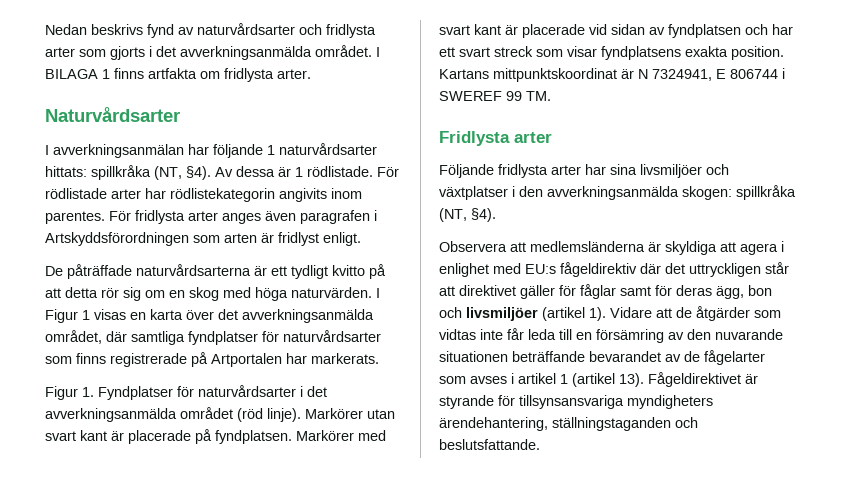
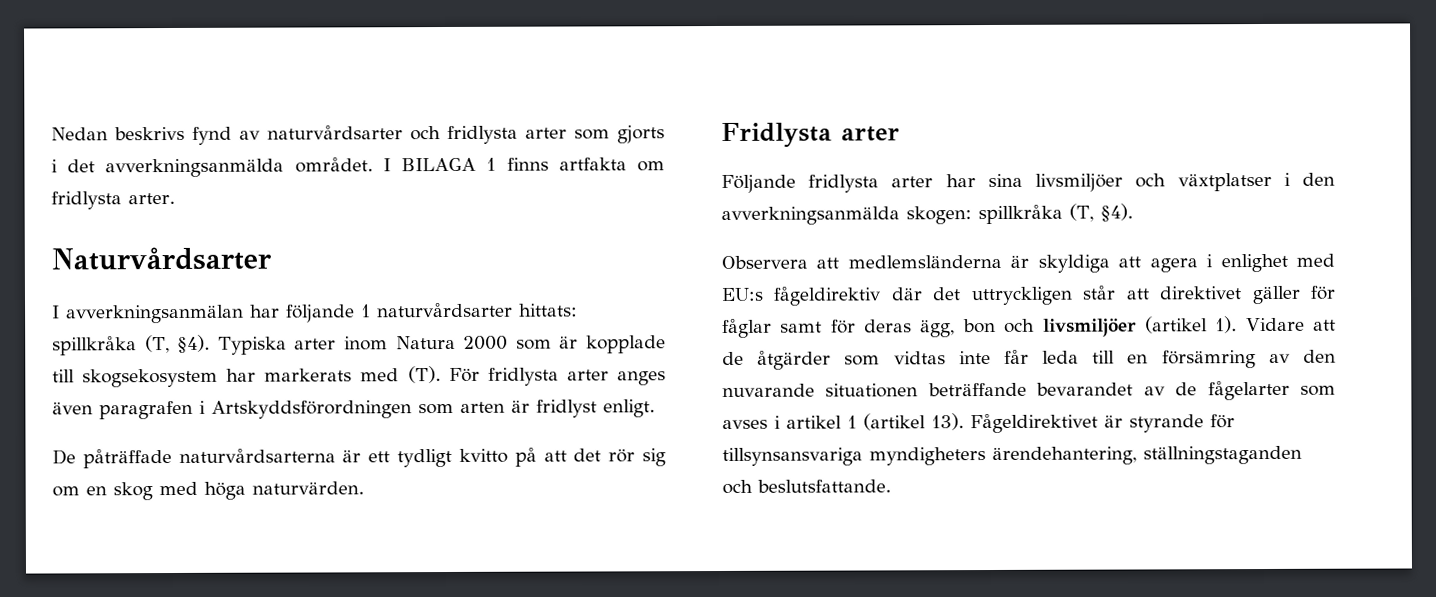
- I avverkningsanmälan har följande 1 naturvårdsarter hittats: spillkråka (NT, §4). Av dessa är 1 rödlistade. För rödlistade arter har rödlistekategorin angivits inom parentes. För fridlysta arter anges även paragrafen i Artskyddsförordningen som arten är fridlyst enligt.
+ I avverkningsanmälan har följande 1 naturvårdsarter hittats: spillkråka (T, §4). Typiska arter inom Natura 2000 som är kopplade till skogsekosystem har markerats med (T). För fridlysta arter anges även paragrafen i Artskyddsförordningen som arten är fridlyst enligt.
- De påträffade naturvårdsarterna är ett tydligt kvitto på att detta rör sig om en skog med höga naturvärden. I Figur 1 visas en karta över det avverkningsanmälda området, där samtliga fyndplatser för naturvårdsarter som finns registrerade på Artportalen har markerats.
- Figur 1. Fyndplatser för naturvårdsarter i det avverkningsanmälda området (röd linje). Markörer utan svart kant är placerade på fyndplatsen. Markörer med svart kant är placerade vid sidan av fyndplatsen och har ett svart streck som visar fyndplatsens exakta position. Kartans mittpunktskoordinat är N 7324941, E 806744 i SWEREF 99 TM.
+ De påträffade naturvårdsarterna är ett tydligt kvitto på att det rör sig om en skog med höga naturvärden.
- Följande fridlysta arter har sina livsmiljöer och växtplatser i den avverkningsanmälda skogen: spillkråka (NT, §4).
+ Följande fridlysta arter har sina livsmiljöer och växtplatser i den avverkningsanmälda skogen: spillkråka (T, §4).

